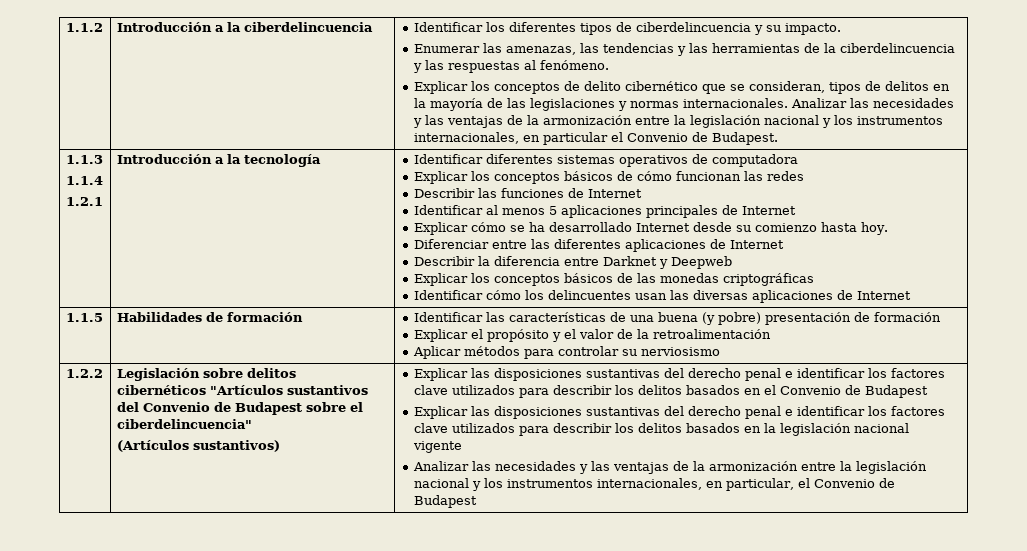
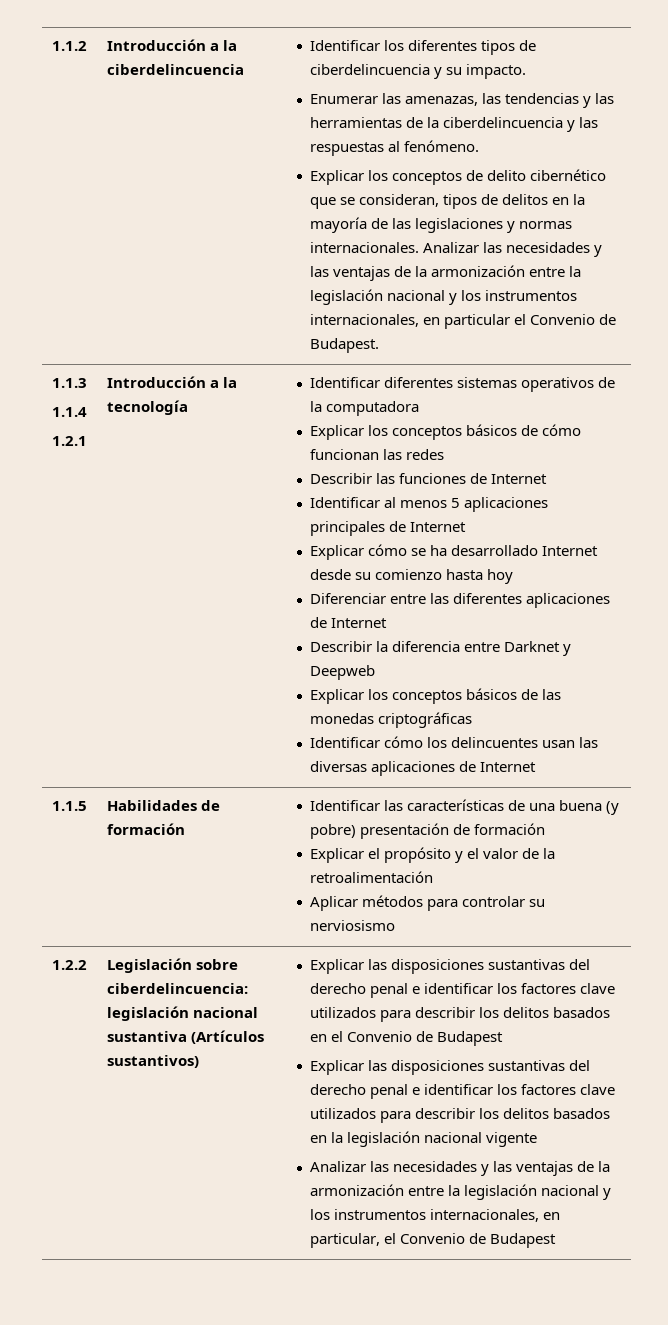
- Identificar diferentes sistemas operativos de computadora
+ Identificar diferentes sistemas operativos de la computadora
- Explicar cómo se ha desarrollado Internet desde su comienzo hasta hoy.
+ Explicar cómo se ha desarrollado Internet desde su comienzo hasta hoy
- Legislación sobre delitos cibernéticos "Artículos sustantivos del Convenio de Budapest sobre el ciberdelincuencia"
- (Artículos sustantivos)
+ Legislación sobre ciberdelincuencia: legislación nacional sustantiva (Artículos sustantivos)

